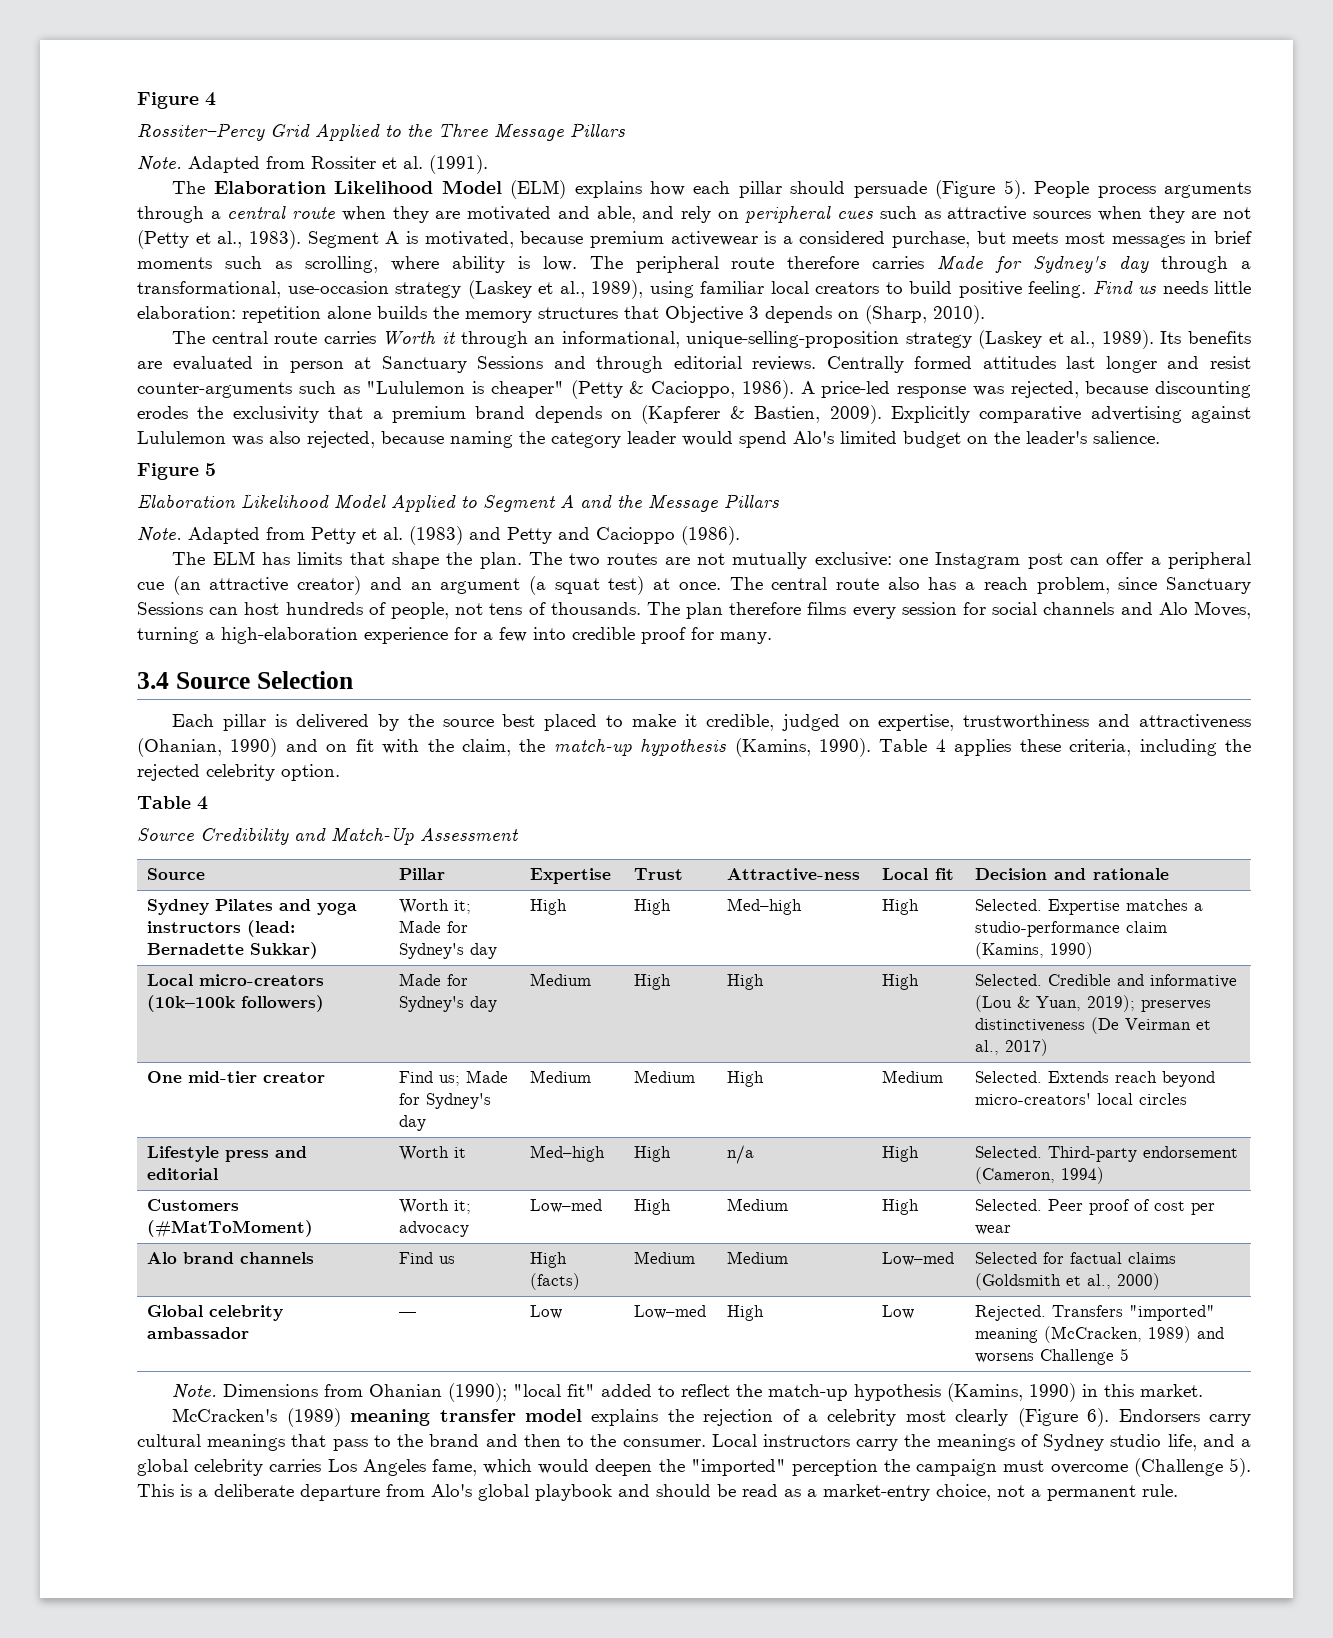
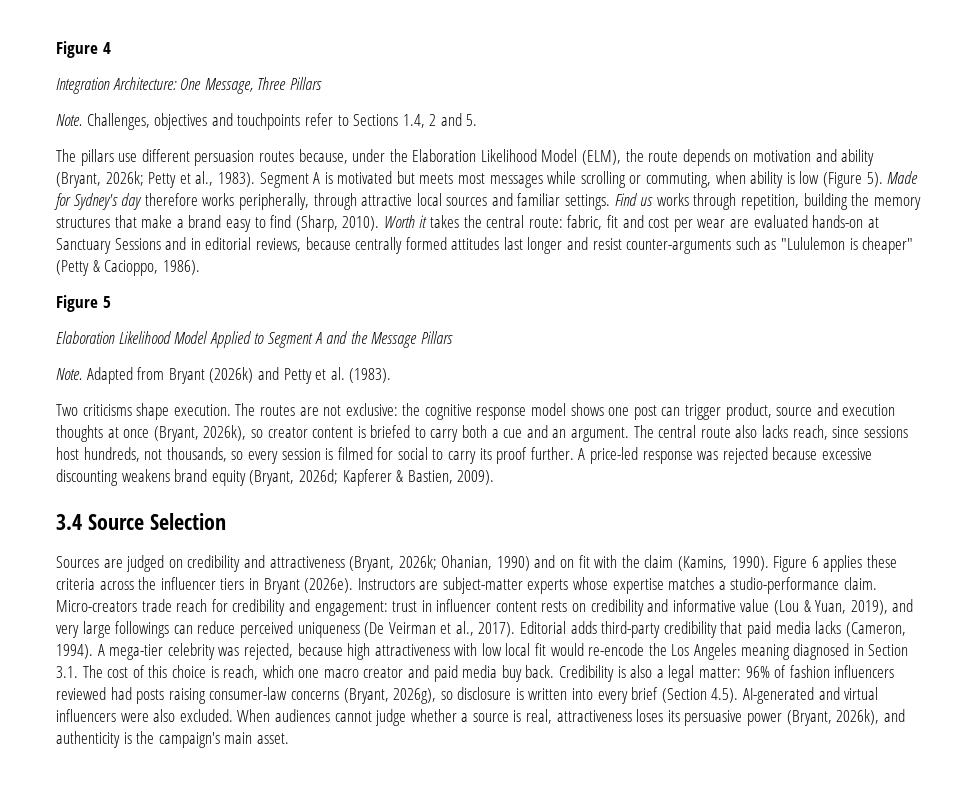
- Rossiter–Percy Grid Applied to the Three Message Pillars
- Note. Adapted from Rossiter et al. (1991).
- The Elaboration Likelihood Model (ELM) explains how each pillar should persuade (Figure 5). People process arguments through a central route when they are motivated and able, and rely on peripheral cues such as attractive sources when they are not (Petty et al., 1983).
+ Integration Architecture: One Message, Three Pillars
+ Note. Challenges, objectives and touchpoints refer to Sections 1.4, 2 and 5.
+ The pillars use different persuasion routes because, under the Elaboration Likelihood Model (ELM), the route depends on motivation and ability (Bryant, 2026k; Petty et al., 1983).
- Segment A is motivated, because premium activewear is a considered purchase, but meets most messages in brief moments such as scrolling, where ability is low. The peripheral route therefore carries Made for Sydney's day through a transformational, use-occasion strategy (Laskey et al., 1989), using familiar local creators to build positive feeling. Find us needs little elaboration: repetition alone builds the memory structures that Objective 3 depends on (Sharp, 2010).
- The central route carries Worth it through an informational, unique-selling-proposition strategy (Laskey et al., 1989). Its benefits are evaluated in person at Sanctuary Sessions and through editorial reviews. Centrally formed attitudes last longer and resist counter-arguments such as "Lululemon is cheaper" (Petty & Cacioppo, 1986). A price-led response was rejected, because discounting erodes the exclusivity that a premium brand depends on (Kapferer & Bastien, 2009). Explicitly comparative advertising against Lululemon was also rejected, because naming the category leader would spend Alo's limited budget on the leader's salience.
+ Segment A is motivated but meets most messages while scrolling or commuting, when ability is low (Figure 5). Made for Sydney's day therefore works peripherally, through attractive local sources and familiar settings. Find us works through repetition, building the memory structures that make a brand easy to find (Sharp, 2010). Worth it takes the central route: fabric, fit and cost per wear are evaluated hands-on at Sanctuary Sessions and in editorial reviews, because centrally formed attitudes last longer and resist counter-arguments such as "Lululemon is cheaper" (Petty & Cacioppo, 1986).
- Adapted from Petty et al. (1983) and Petty and Cacioppo (1986).
- The ELM has limits that shape the plan. The two routes are not mutually exclusive: one Instagram post can offer a peripheral cue (an attractive creator) and an argument (a squat test) at once. The central route also has a reach problem, since Sanctuary Sessions can host hundreds of people, not tens of thousands. The plan therefore films every session for social channels and Alo Moves, turning a high-elaboration experience for a few into credible proof for many.
+ Adapted from Bryant (2026k) and Petty et al. (1983).
+ Two criticisms shape execution. The routes are not exclusive: the cognitive response model shows one post can trigger product, source and execution thoughts at once (Bryant, 2026k), so creator content is briefed to carry both a cue and an argument. The central route also lacks reach, since sessions host hundreds, not thousands, so every session is filmed for social to carry its proof further. A price-led response was rejected because excessive discounting weakens brand equity (Bryant, 2026d; Kapferer & Bastien, 2009).
  3.4 Source Selection
- Each pillar is delivered by the source best placed to make it credible, judged on expertise, trustworthiness and attractiveness (Ohanian, 1990) and on fit with the claim, the match-up hypothesis (Kamins, 1990). Table 4 applies these criteria, including the rejected celebrity option.
- Table 4
- Source Credibility and Match-Up Assessment
- Source | Pillar | Expertise | Trust | Attractive-ness | Local fit | Decision and rationale
- Sydney Pilates and yoga instructors (lead: Bernadette Sukkar) | Worth it; Made for Sydney's day | High | High | Med–high | High | Selected. Expertise matches a studio-performance claim (Kamins, 1990)
- Local micro-creators (10k–100k followers) | Made for Sydney's day | Medium | High | High | High | Selected. Credible and informative (Lou & Yuan, 2019); preserves distinctiveness (De Veirman et al., 2017)
- One mid-tier creator | Find us; Made for Sydney's day | Medium | Medium | High | Medium | Selected. Extends reach beyond micro-creators' local circles
- Lifestyle press and editorial | Worth it | Med–high | High | n/a | High | Selected. Third-party endorsement (Cameron, 1994)
- Customers (#MatToMoment) | Worth it; advocacy | Low–med | High | Medium | High | Selected. Peer proof of cost per wear
- Alo brand channels | Find us | High (facts) | Medium | Medium | Low–med | Selected for factual claims (Goldsmith et al., 2000)
- Global celebrity ambassador | — | Low | Low–med | High | Low | Rejected. Transfers "imported" meaning (McCracken, 1989) and worsens Challenge 5
- Note. Dimensions from Ohanian (1990); "local fit" added to reflect the match-up hypothesis (Kamins, 1990) in this market.
- McCracken's (1989) meaning transfer model explains the rejection of a celebrity most clearly (Figure 6). Endorsers carry cultural meanings that pass to the brand and then to the consumer. Local instructors carry the meanings of Sydney studio life, and a global celebrity carries Los Angeles fame, which would deepen the "imported" perception the campaign must overcome (Challenge 5). This is a deliberate departure from Alo's global playbook and should be read as a market-entry choice, not a permanent rule.
+ Sources are judged on credibility and attractiveness (Bryant, 2026k; Ohanian, 1990) and on fit with the claim (Kamins, 1990). Figure 6 applies these criteria across the influencer tiers in Bryant (2026e). Instructors are subject-matter experts whose expertise matches a studio-performance claim. Micro-creators trade reach for credibility and engagement: trust in influencer content rests on credibility and informative value (Lou & Yuan, 2019), and very large followings can reduce perceived uniqueness (De Veirman et al., 2017). Editorial adds third-party credibility that paid media lacks (Cameron, 1994). A mega-tier celebrity was rejected, because high attractiveness with low local fit would re-encode the Los Angeles meaning diagnosed in Section 3.1. The cost of this choice is reach, which one macro creator and paid media buy back. Credibility is also a legal matter: 96% of fashion influencers reviewed had posts raising consumer-law concerns (Bryant, 2026g), so disclosure is written into every brief (Section 4.5). AI-generated and virtual influencers were also excluded. When audiences cannot judge whether a source is real, attractiveness loses its persuasive power (Bryant, 2026k), and authenticity is the campaign's main asset.

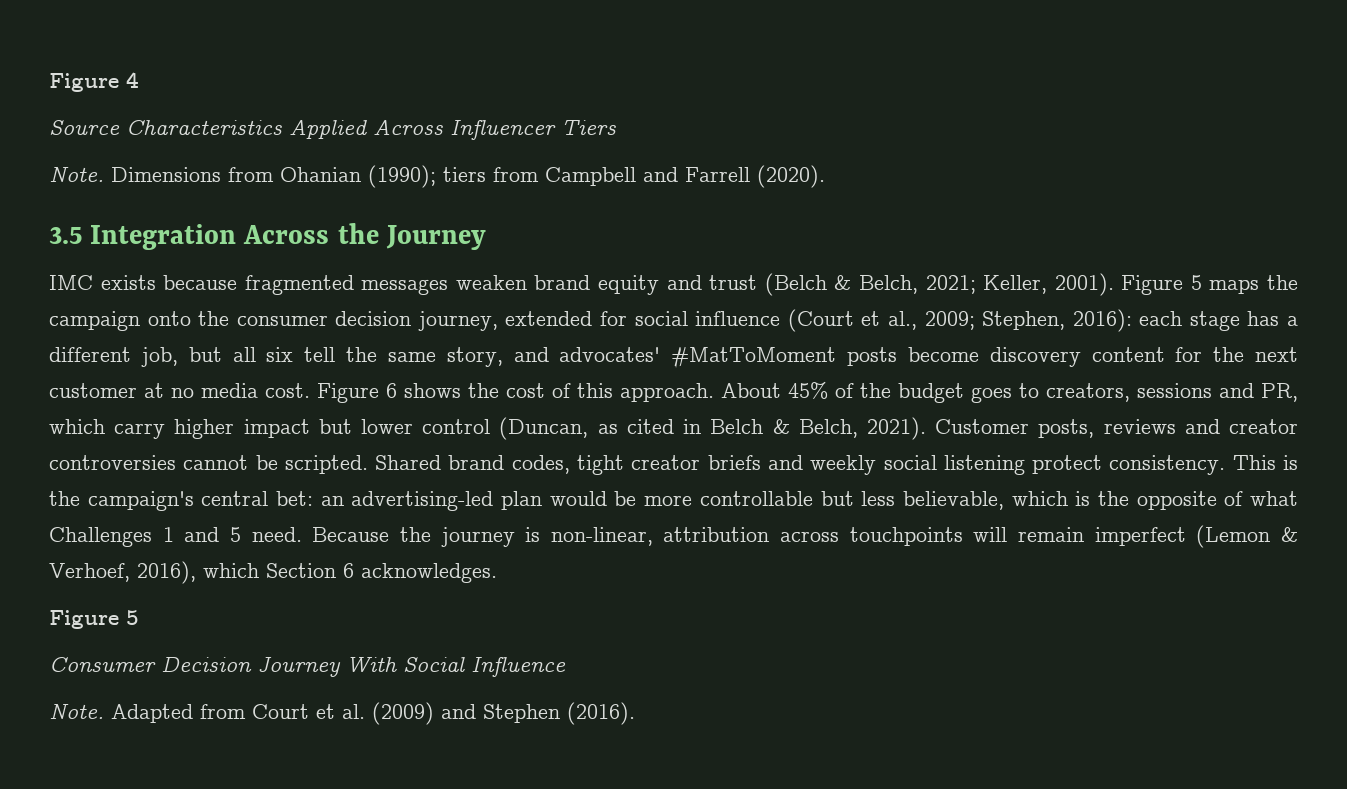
- Integration Architecture: One Message, Three Pillars
- Note. Challenges, objectives and touchpoints refer to Sections 1.4, 2 and 5.
- The pillars use different persuasion routes because, under the Elaboration Likelihood Model (ELM), the route depends on motivation and ability (Bryant, 2026k; Petty et al., 1983). Segment A is motivated but meets most messages while scrolling or commuting, when ability is low (Figure 5). Made for Sydney's day therefore works peripherally, through attractive local sources and familiar settings. Find us works through repetition, building the memory structures that make a brand easy to find (Sharp, 2010). Worth it takes the central route: fabric, fit and cost per wear are evaluated hands-on at Sanctuary Sessions and in editorial reviews, because centrally formed attitudes last longer and resist counter-arguments such as "Lululemon is cheaper" (Petty & Cacioppo, 1986).
+ Source Characteristics Applied Across Influencer Tiers
+ Note. Dimensions from Ohanian (1990); tiers from Campbell and Farrell (2020).
+ 3.5 Integration Across the Journey
+ IMC exists because fragmented messages weaken brand equity and trust (Belch & Belch, 2021; Keller, 2001). Figure 5 maps the campaign onto the consumer decision journey, extended for social influence (Court et al., 2009; Stephen, 2016): each stage has a different job, but all six tell the same story, and advocates' #MatToMoment posts become discovery content for the next customer at no media cost. Figure 6 shows the cost of this approach. About 45% of the budget goes to creators, sessions and PR, which carry higher impact but lower control (Duncan, as cited in Belch & Belch, 2021). Customer posts, reviews and creator controversies cannot be scripted. Shared brand codes, tight creator briefs and weekly social listening protect consistency. This is the campaign's central bet: an advertising-led plan would be more controllable but less believable, which is the opposite of what Challenges 1 and 5 need. Because the journey is non-linear, attribution across touchpoints will remain imperfect (Lemon & Verhoef, 2016), which Section 6 acknowledges.
  Figure 5
- Elaboration Likelihood Model Applied to Segment A and the Message Pillars
- Note. Adapted from Bryant (2026k) and Petty et al. (1983).
- Two criticisms shape execution. The routes are not exclusive: the cognitive response model shows one post can trigger product, source and execution thoughts at once (Bryant, 2026k), so creator content is briefed to carry both a cue and an argument. The central route also lacks reach, since sessions host hundreds, not thousands, so every session is filmed for social to carry its proof further. A price-led response was rejected because excessive discounting weakens brand equity (Bryant, 2026d; Kapferer & Bastien, 2009).
- 3.4 Source Selection
- Sources are judged on credibility and attractiveness (Bryant, 2026k; Ohanian, 1990) and on fit with the claim (Kamins, 1990). Figure 6 applies these criteria across the influencer tiers in Bryant (2026e). Instructors are subject-matter experts whose expertise matches a studio-performance claim. Micro-creators trade reach for credibility and engagement: trust in influencer content rests on credibility and informative value (Lou & Yuan, 2019), and very large followings can reduce perceived uniqueness (De Veirman et al., 2017). Editorial adds third-party credibility that paid media lacks (Cameron, 1994). A mega-tier celebrity was rejected, because high attractiveness with low local fit would re-encode the Los Angeles meaning diagnosed in Section 3.1. The cost of this choice is reach, which one macro creator and paid media buy back. Credibility is also a legal matter: 96% of fashion influencers reviewed had posts raising consumer-law concerns (Bryant, 2026g), so disclosure is written into every brief (Section 4.5). AI-generated and virtual influencers were also excluded. When audiences cannot judge whether a source is real, attractiveness loses its persuasive power (Bryant, 2026k), and authenticity is the campaign's main asset.
+ Consumer Decision Journey With Social Influence
+ Note. Adapted from Court et al. (2009) and Stephen (2016).

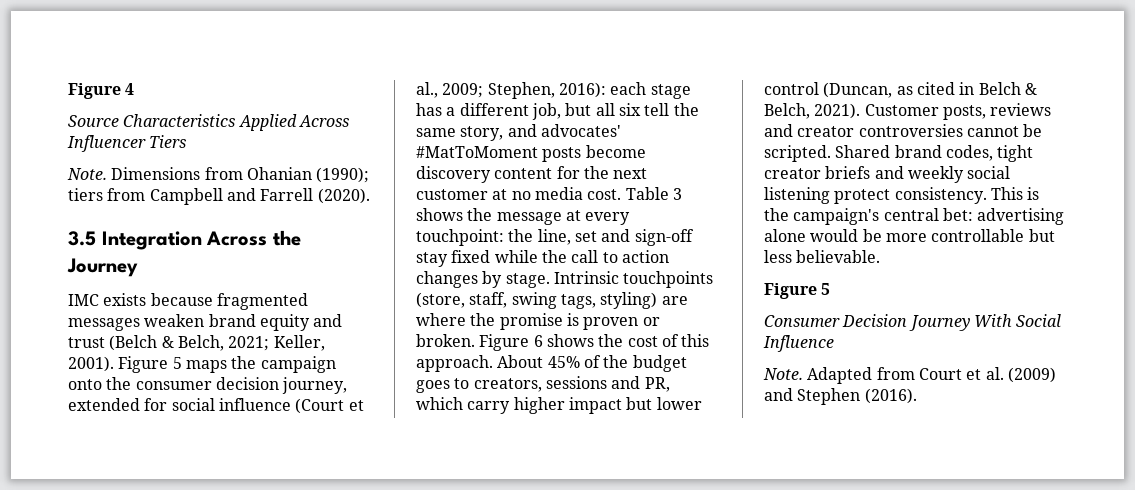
+ Table 3 shows the message at every touchpoint: the line, set and sign-off stay fixed while the call to action changes by stage. Intrinsic touchpoints (store, staff, swing tags, styling) are where the promise is proven or broken.
- This is the campaign's central bet: an advertising-led plan would be more controllable but less believable, which is the opposite of what Challenges 1 and 5 need. Because the journey is non-linear, attribution across touchpoints will remain imperfect (Lemon & Verhoef, 2016), which Section 6 acknowledges.
+ This is the campaign's central bet: advertising alone would be more controllable but less believable.

